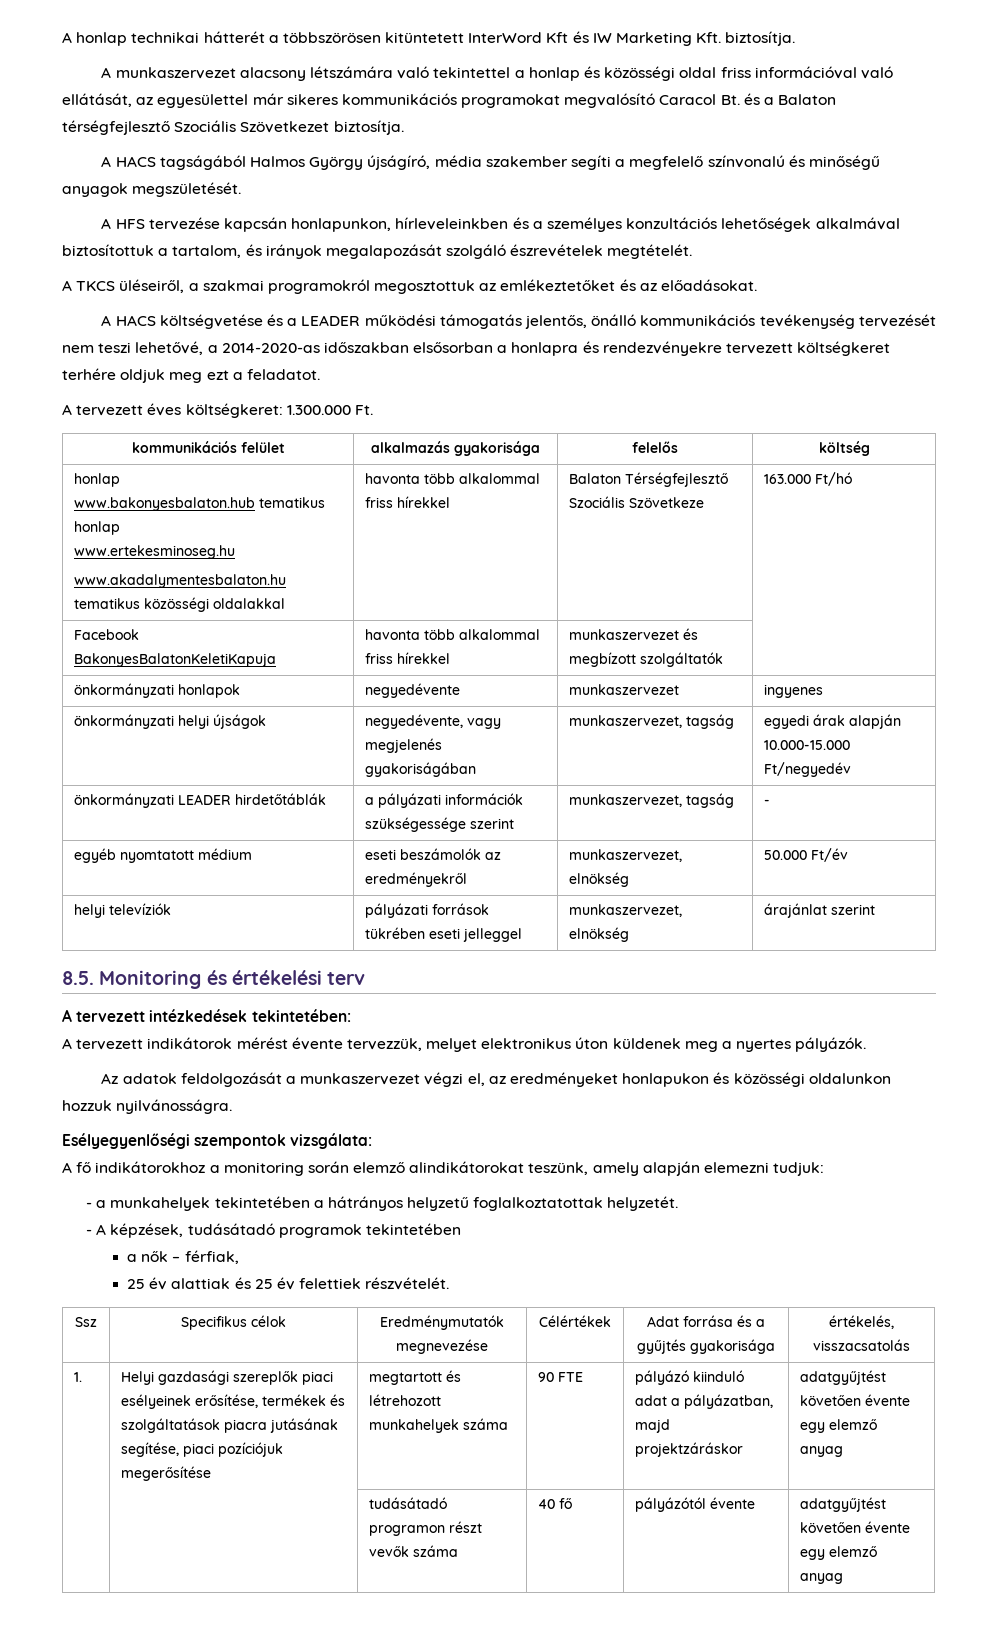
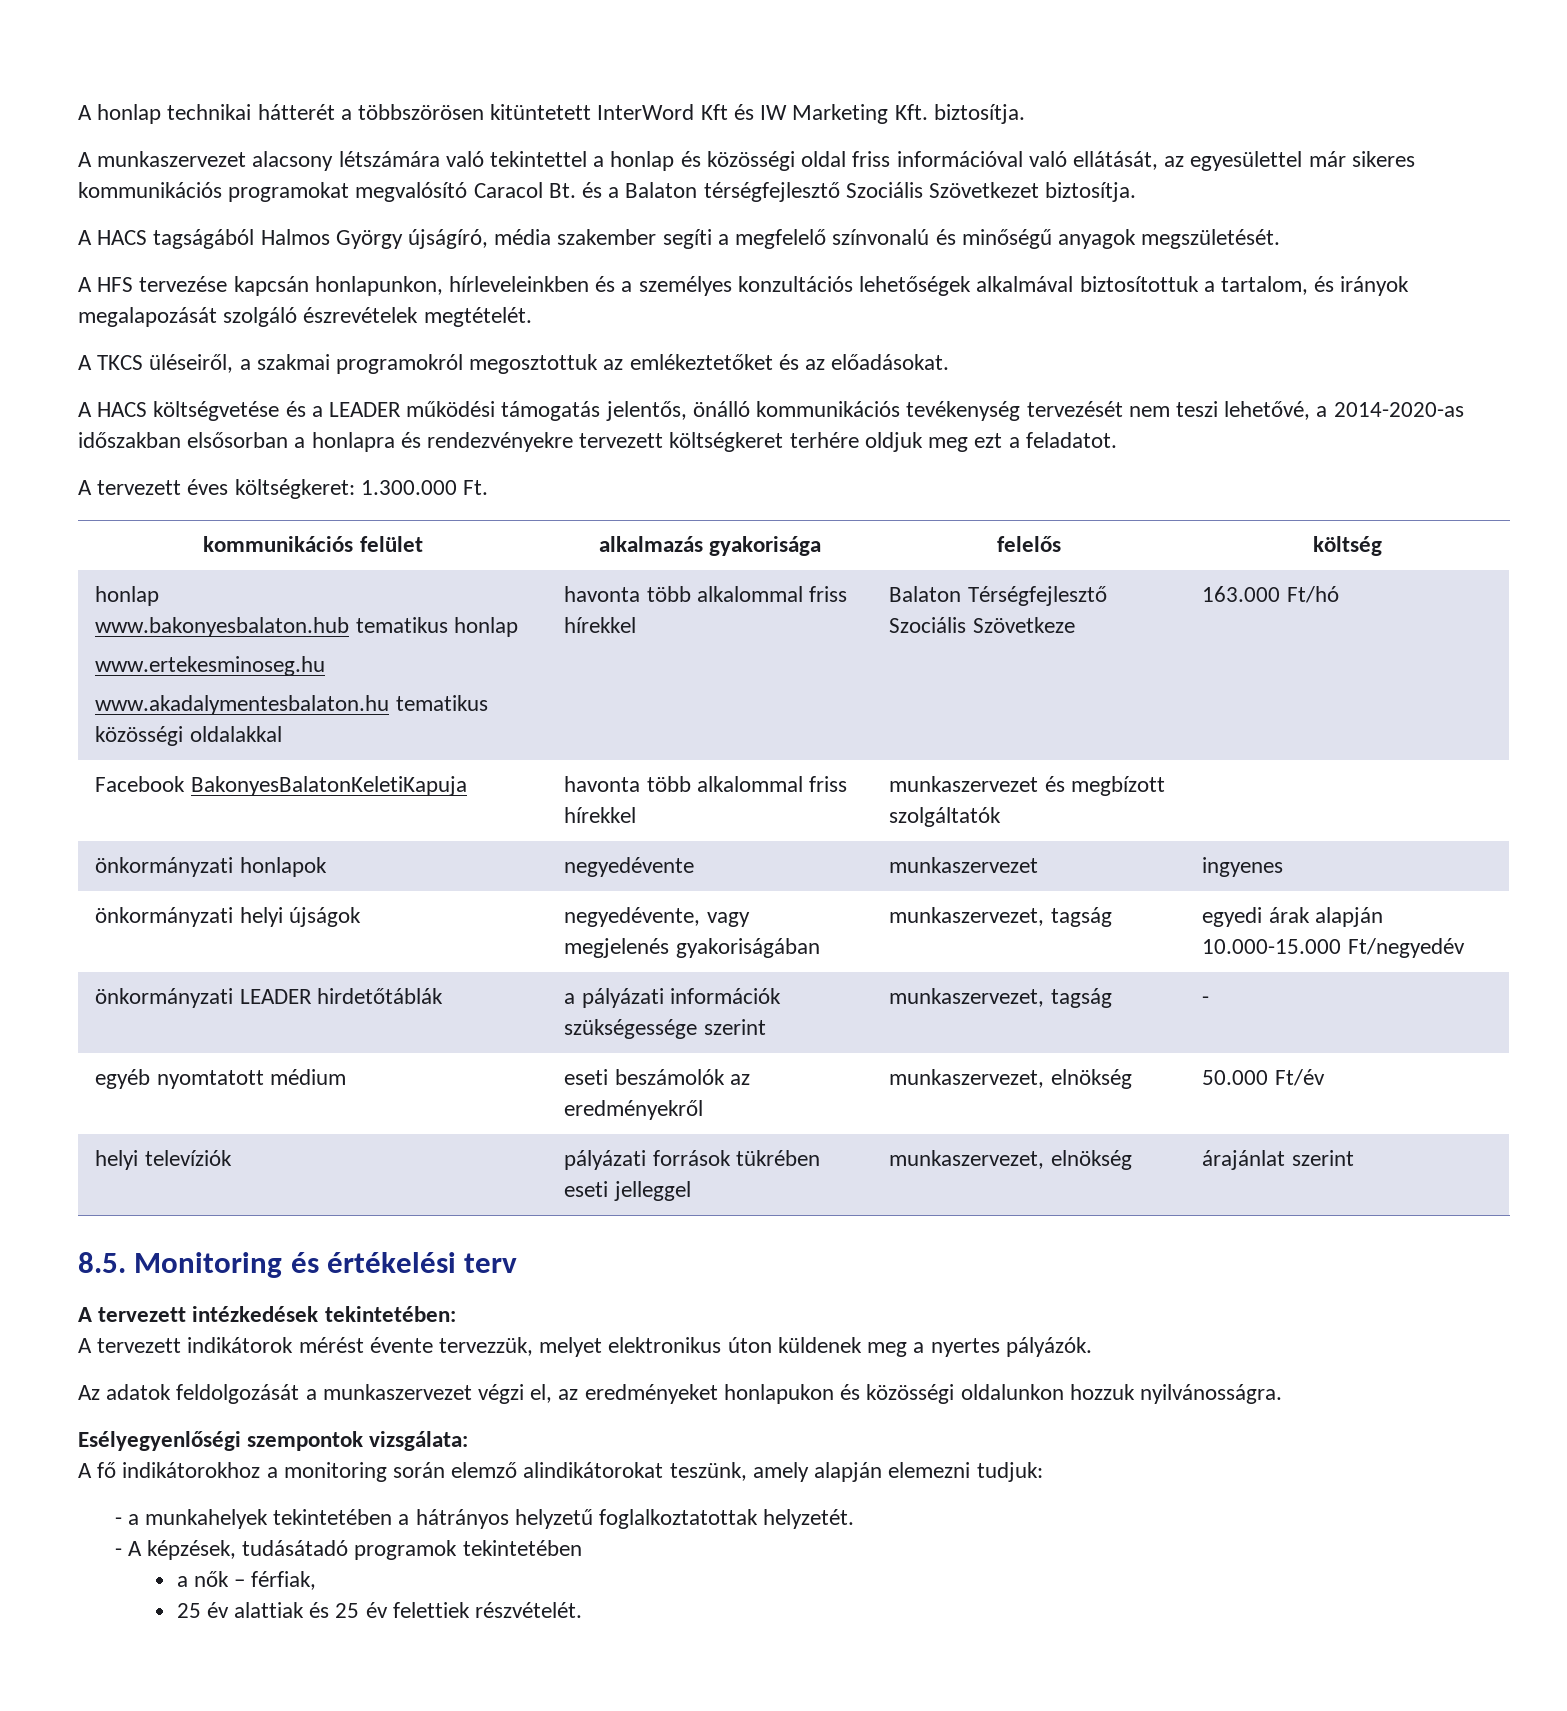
- Ssz | Specifikus célok | Eredménymutatók megnevezése | Célértékek | Adat forrása és a gyűjtés gyakorisága | értékelés, visszacsatolás
- 1. | Helyi gazdasági szereplők piaci esélyeinek erősítése, termékek és szolgáltatások piacra jutásának segítése, piaci pozíciójuk megerősítése | megtartott és létrehozott munkahelyek száma | 90 FTE | pályázó kiinduló adat a pályázatban, majd projektzáráskor | adatgyűjtést követően évente egy elemző anyag
- | | tudásátadó programon részt vevők száma | 40 fő | pályázótól évente | adatgyűjtést követően évente egy elemző anyag

